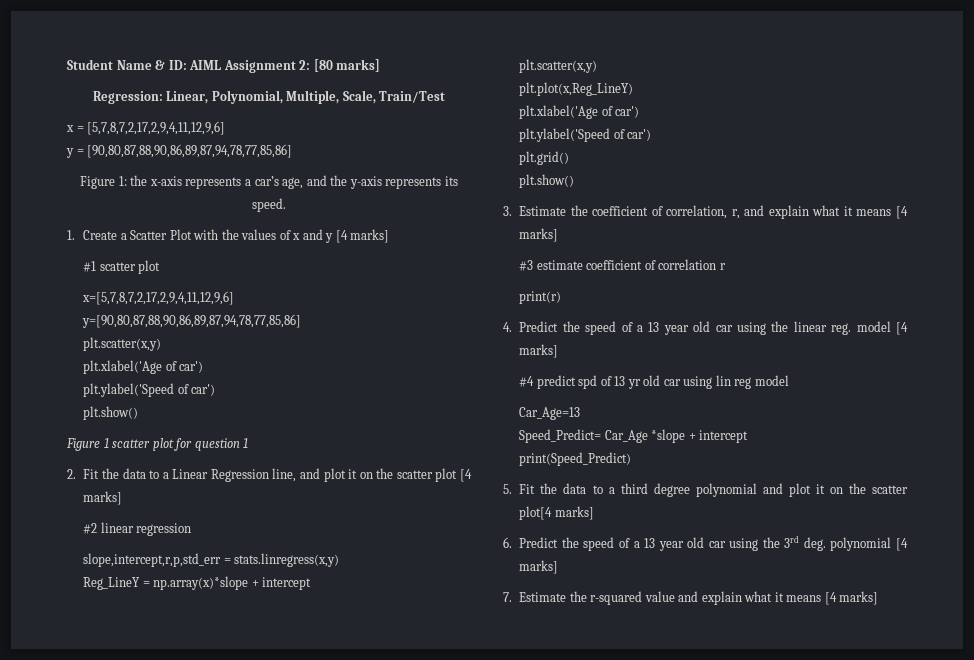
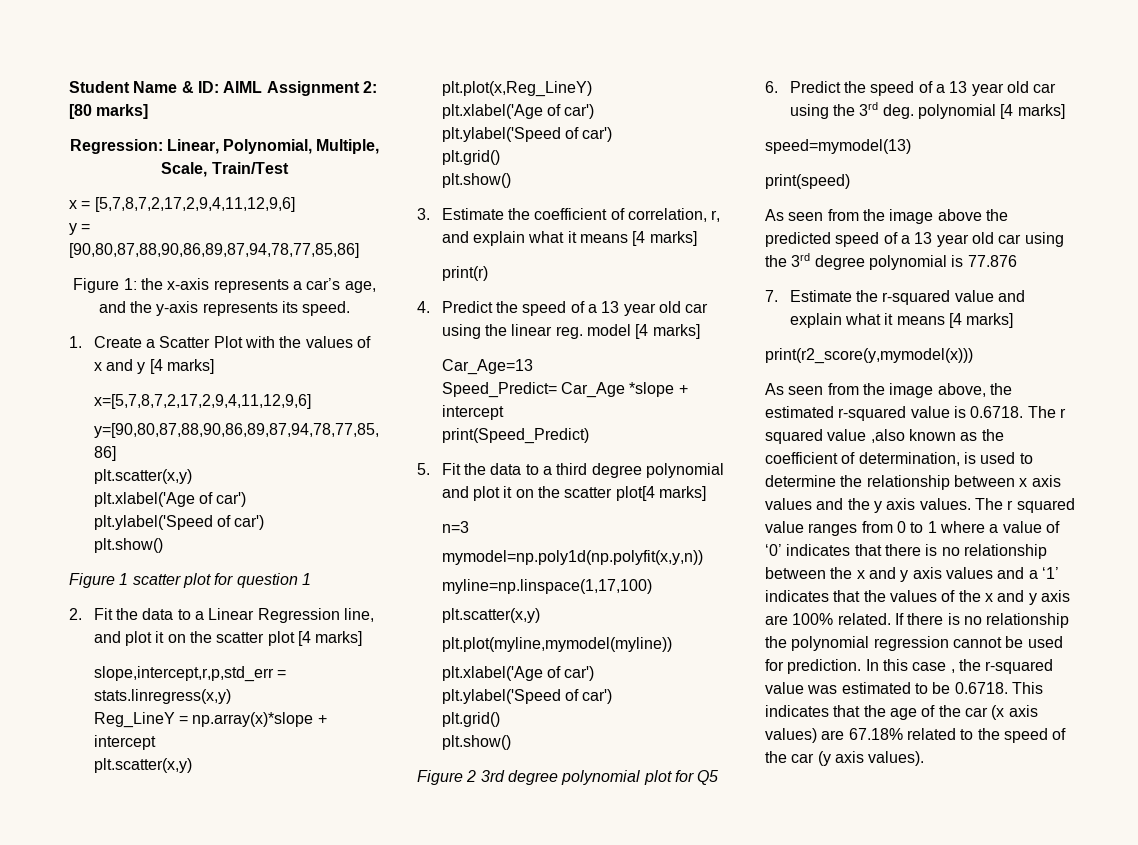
- #1 scatter plot
- #2 linear regression
- #3 estimate coefficient of correlation r
- #4 predict spd of 13 yr old car using lin reg model
+ n=3
+ mymodel=np.poly1d(np.polyfit(x,y,n))
+ myline=np.linspace(1,17,100)
+ plt.scatter(x,y)
+ plt.plot(myline,mymodel(myline))
+ plt.xlabel('Age of car')
+ plt.ylabel('Speed of car')
+ plt.grid()
+ plt.show()
+ Figure 2 3rd degree polynomial plot for Q5
+ speed=mymodel(13)
+ print(speed)
+ As seen from the image above the predicted speed of a 13 year old car using the 3rd degree polynomial is 77.876
+ print(r2_score(y,mymodel(x)))
+ As seen from the image above, the estimated r-squared value is 0.6718. The r squared value ,also known as the coefficient of determination, is used to determine the relationship between x axis values and the y axis values. The r squared value ranges from 0 to 1 where a value of ‘0’ indicates that there is no relationship between the x and y axis values and a ‘1’ indicates that the values of the x and y axis are 100% related. If there is no relationship the polynomial regression cannot be used for prediction. In this case , the r-squared value was estimated to be 0.6718. This indicates that the age of the car (x axis values) are 67.18% related to the speed of the car (y axis values).

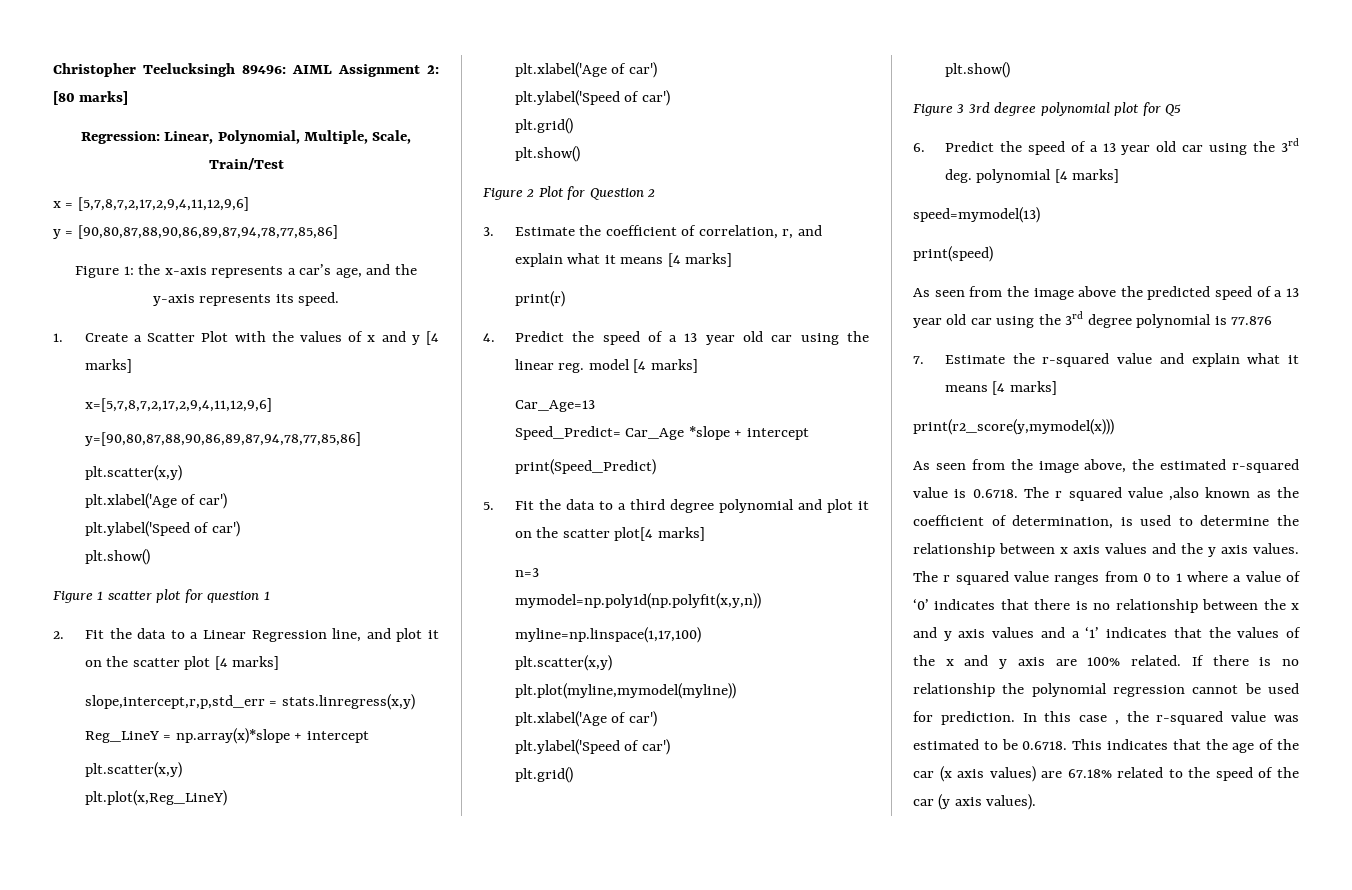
- Student Name & ID: AIML Assignment 2: [80 marks]
+ Christopher Teelucksingh 89496: AIML Assignment 2: [80 marks]
+ Figure 2 Plot for Question 2
- Figure 2 3rd degree polynomial plot for Q5
+ Figure 3 3rd degree polynomial plot for Q5

